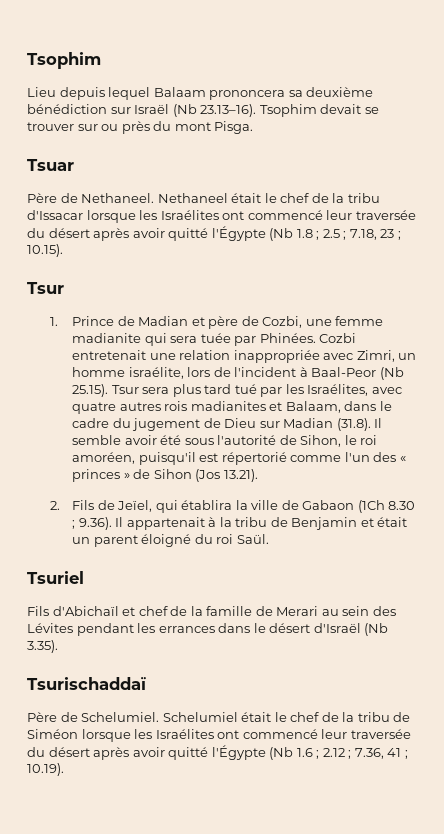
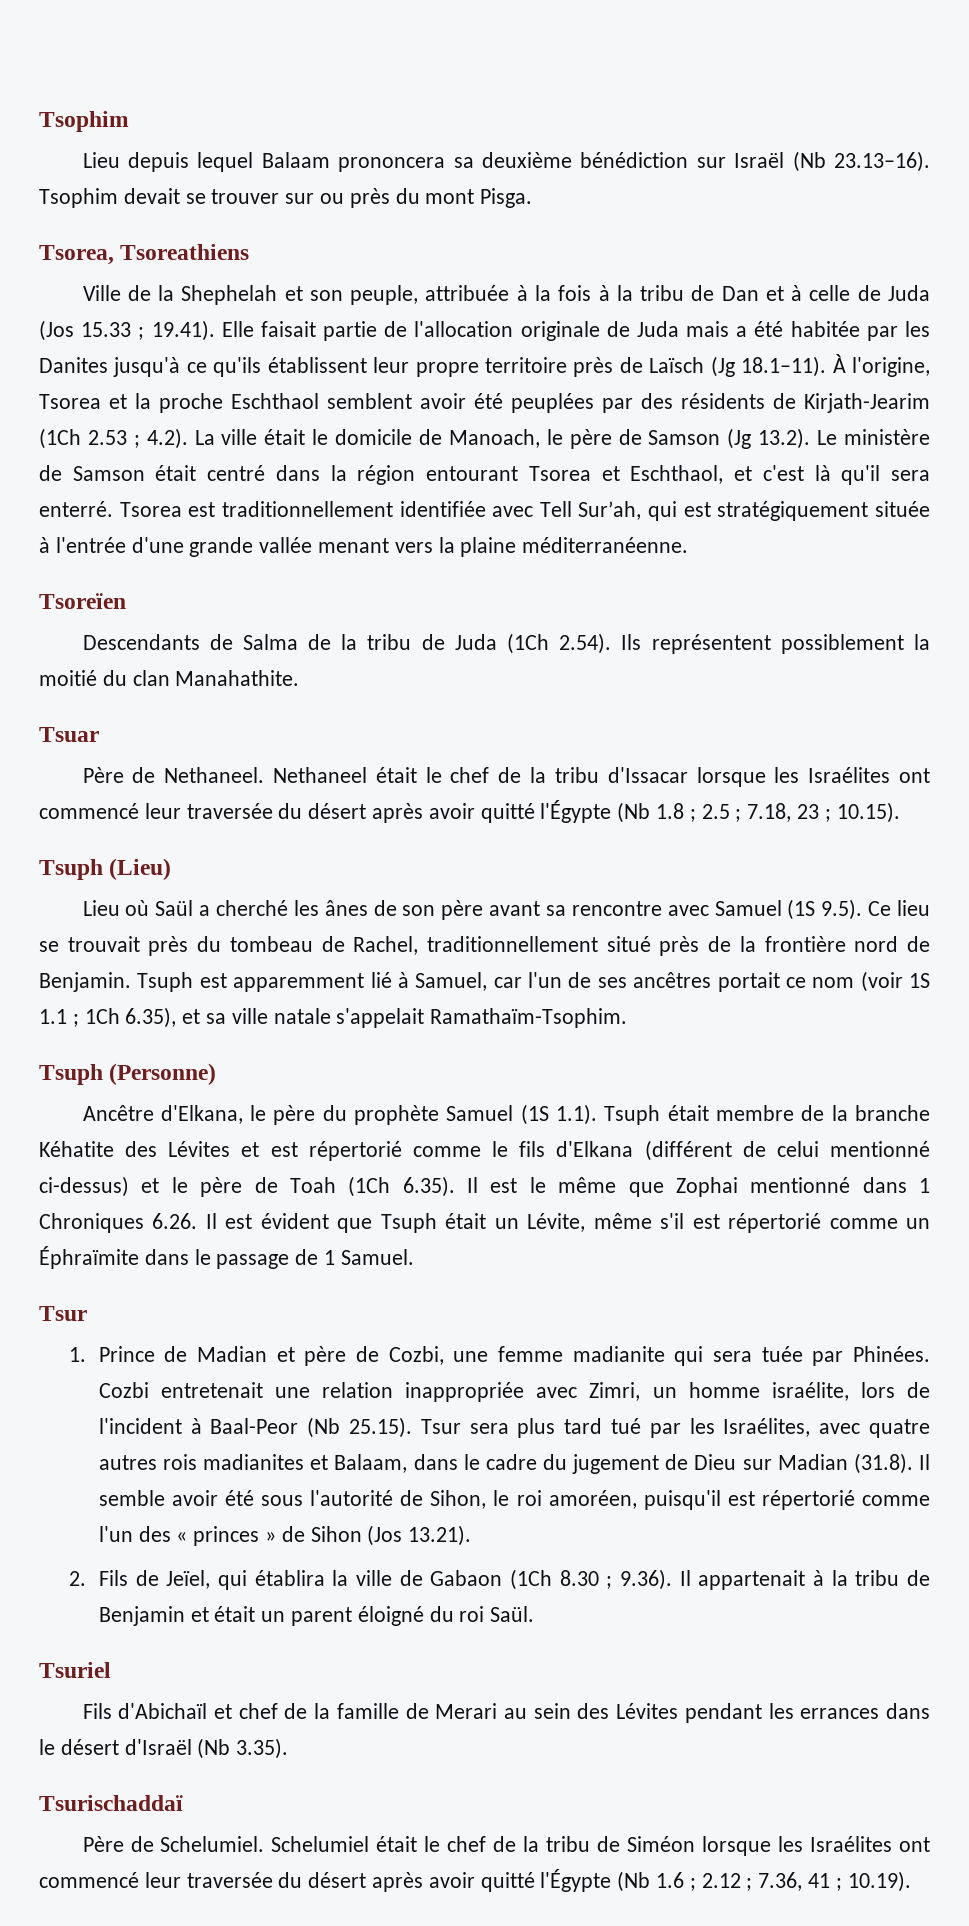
+ Tsorea, Tsoreathiens
+ Ville de la Shephelah et son peuple, attribuée à la fois à la tribu de Dan et à celle de Juda (Jos 15.33 ; 19.41). Elle faisait partie de l'allocation originale de Juda mais a été habitée par les Danites jusqu'à ce qu'ils établissent leur propre territoire près de Laïsch (Jg 18.1–11). À l'origine, Tsorea et la proche Eschthaol semblent avoir été peuplées par des résidents de Kirjath-Jearim (1Ch 2.53 ; 4.2). La ville était le domicile de Manoach, le père de Samson (Jg 13.2). Le ministère de Samson était centré dans la région entourant Tsorea et Eschthaol, et c'est là qu'il sera enterré. Tsorea est traditionnellement identifiée avec Tell Sur’ah, qui est stratégiquement située à l'entrée d'une grande vallée menant vers la plaine méditerranéenne.
+ Tsoreïen
+ Descendants de Salma de la tribu de Juda (1Ch 2.54). Ils représentent possiblement la moitié du clan Manahathite.
+ Tsuph (Lieu)
+ Lieu où Saül a cherché les ânes de son père avant sa rencontre avec Samuel (1S 9.5). Ce lieu se trouvait près du tombeau de Rachel, traditionnellement situé près de la frontière nord de Benjamin. Tsuph est apparemment lié à Samuel, car l'un de ses ancêtres portait ce nom (voir 1S 1.1 ; 1Ch 6.35), et sa ville natale s'appelait Ramathaïm-Tsophim.
+ Tsuph (Personne)
+ Ancêtre d'Elkana, le père du prophète Samuel (1S 1.1). Tsuph était membre de la branche Kéhatite des Lévites et est répertorié comme le fils d'Elkana (différent de celui mentionné ci-dessus) et le père de Toah (1Ch 6.35). Il est le même que Zophai mentionné dans 1 Chroniques 6.26. Il est évident que Tsuph était un Lévite, même s'il est répertorié comme un Éphraïmite dans le passage de 1 Samuel.

